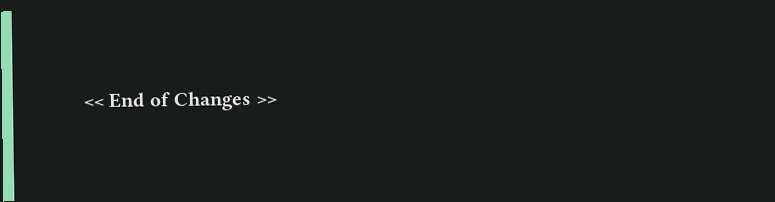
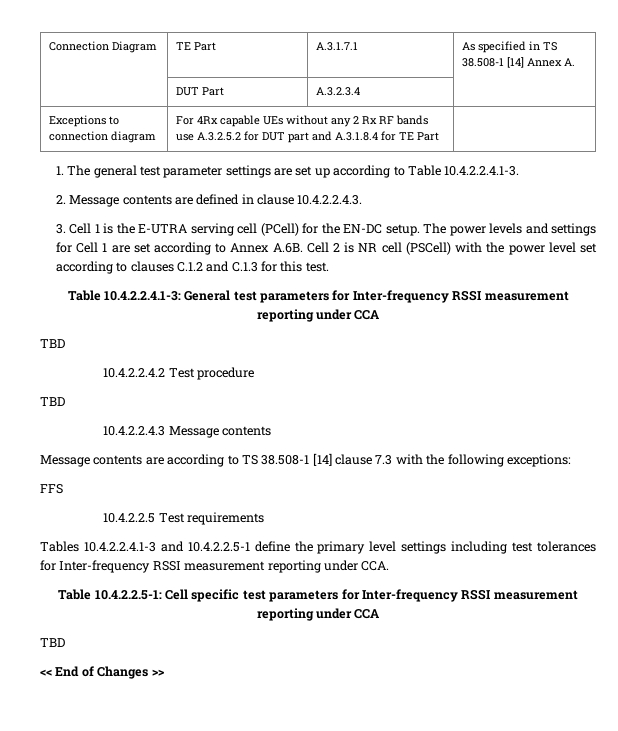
+ Connection Diagram | TE Part | A.3.1.7.1 | As specified in TS 38.508-1 [14] Annex A.
+ | DUT Part | A.3.2.3.4 |
+ Exceptions to connection diagram | For 4Rx capable UEs without any 2 Rx RF bands use A.3.2.5.2 for DUT part and A.3.1.8.4 for TE Part |
+ 1. The general test parameter settings are set up according to Table 10.4.2.2.4.1-3.
+ 2. Message contents are defined in clause 10.4.2.2.4.3.
+ 3. Cell 1 is the E-UTRA serving cell (PCell) for the EN-DC setup. The power levels and settings for Cell 1 are set according to Annex A.6B. Cell 2 is NR cell (PSCell) with the power level set according to clauses C.1.2 and C.1.3 for this test.
+ Table 10.4.2.2.4.1-3: General test parameters for Inter-frequency RSSI measurement reporting under CCA
+ TBD
+ 10.4.2.2.4.2 Test procedure
+ TBD
+ 10.4.2.2.4.3 Message contents
+ Message contents are according to TS 38.508-1 [14] clause 7.3 with the following exceptions:
+ FFS
+ 10.4.2.2.5 Test requirements
+ Tables 10.4.2.2.4.1-3 and 10.4.2.2.5-1 define the primary level settings including test tolerances for Inter-frequency RSSI measurement reporting under CCA.
+ Table 10.4.2.2.5-1: Cell specific test parameters for Inter-frequency RSSI measurement reporting under CCA
+ TBD

